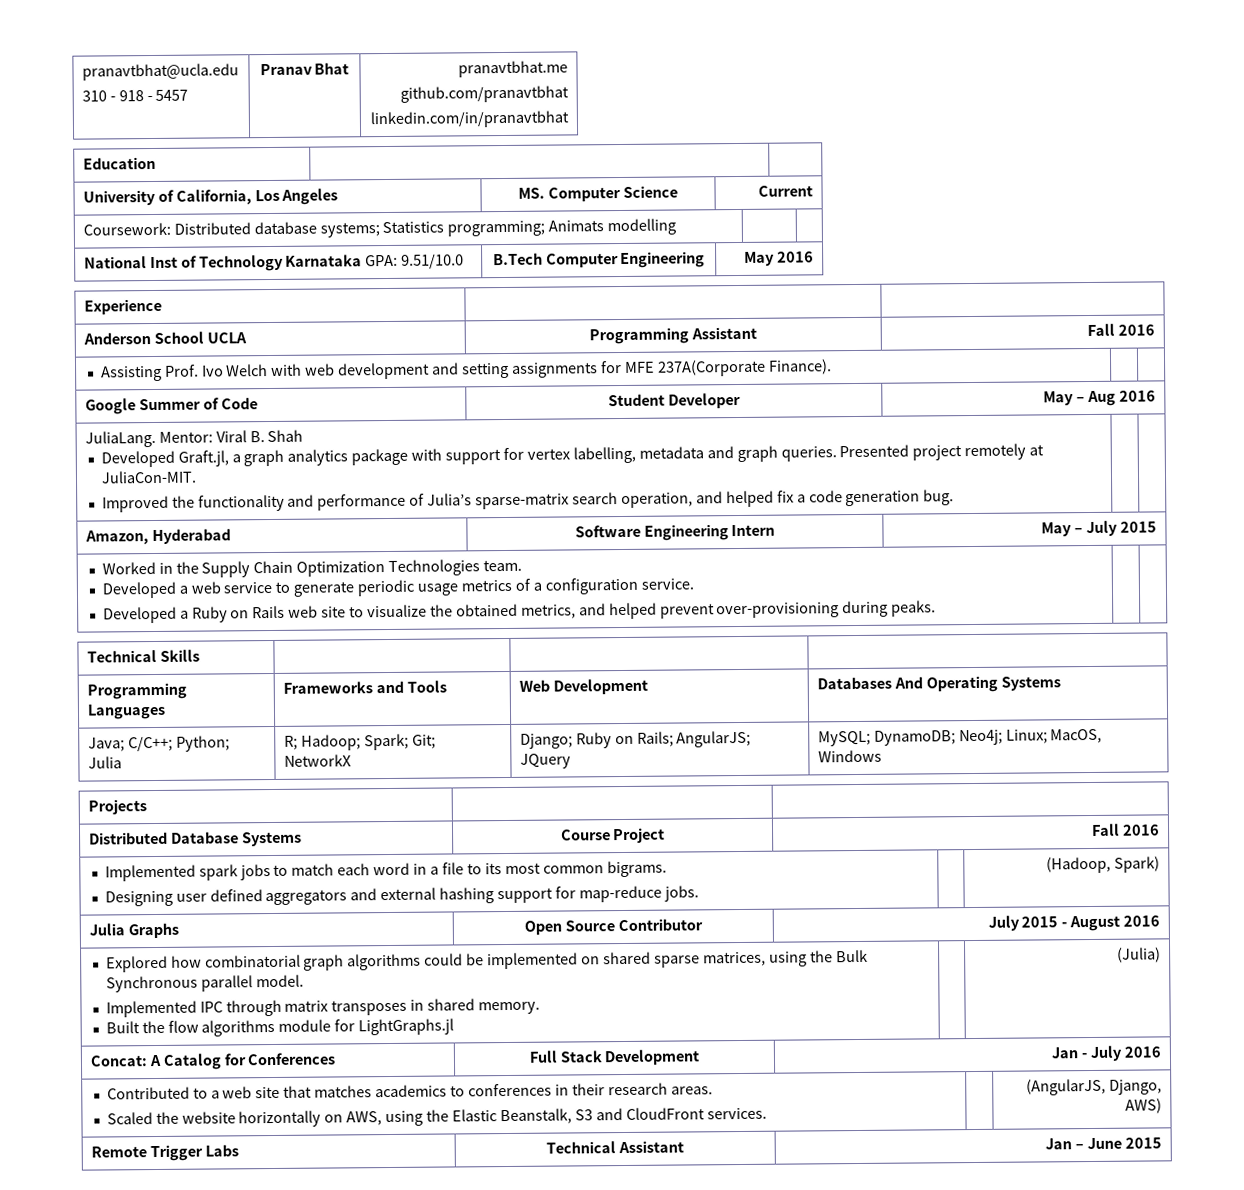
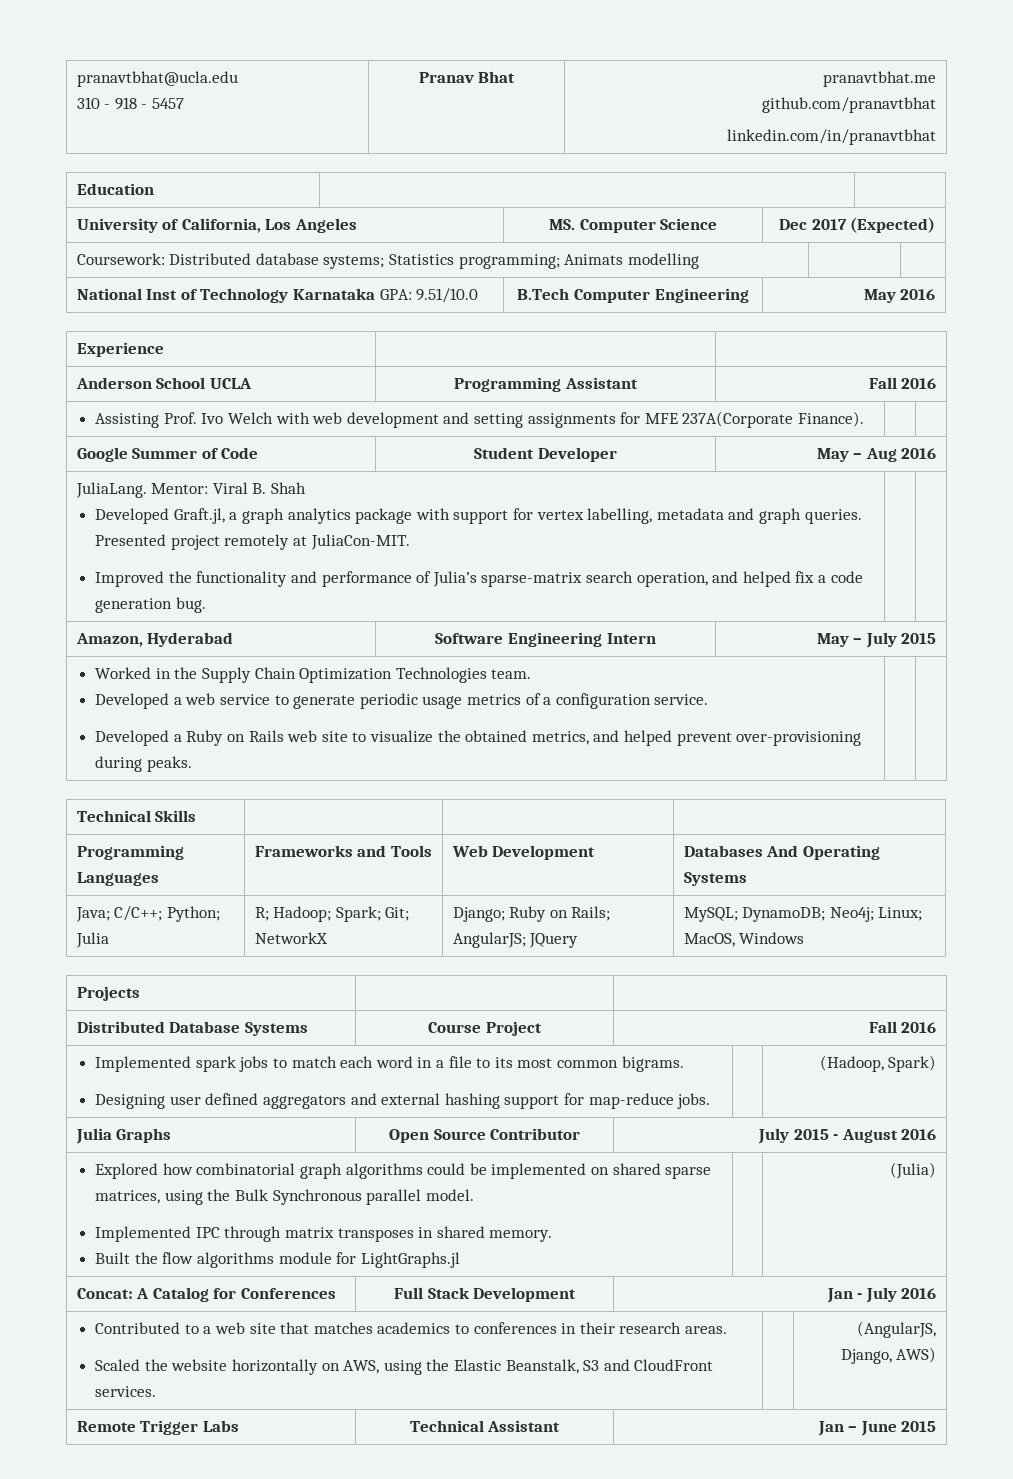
- University of California, Los Angeles | MS. Computer Science | Current
+ University of California, Los Angeles | MS. Computer Science | Dec 2017 (Expected)

